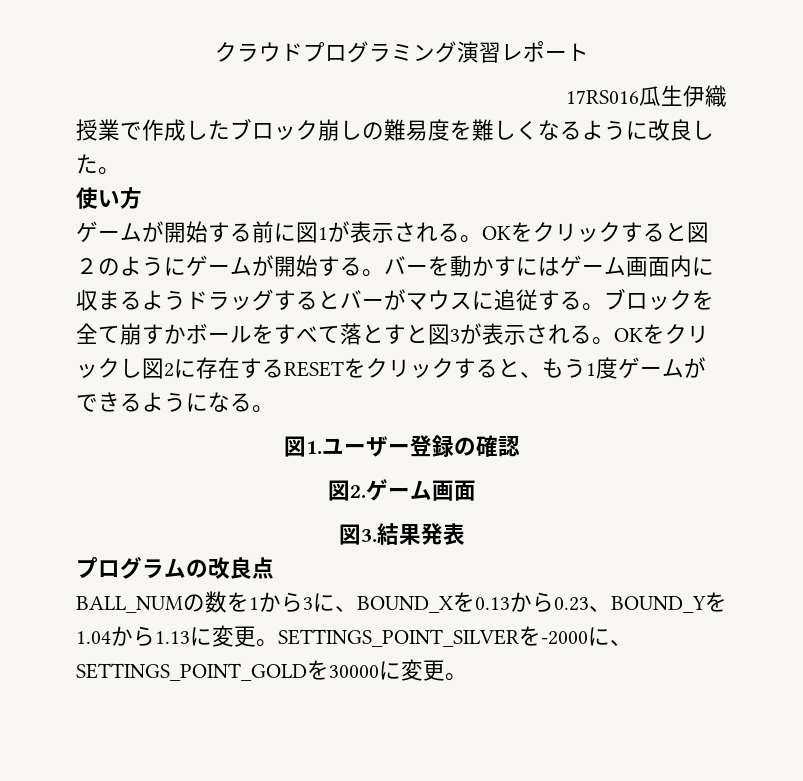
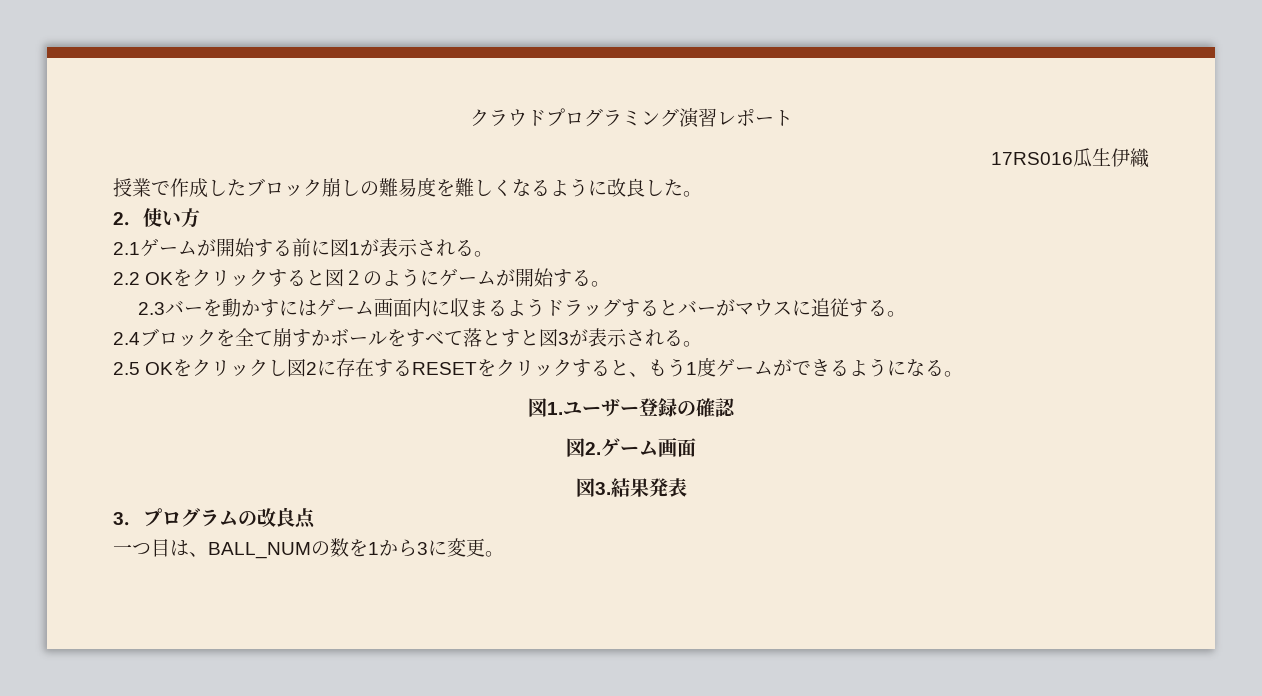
- 使い方
+ 2．使い方
- ゲームが開始する前に図1が表示される。OKをクリックすると図２のようにゲームが開始する。バーを動かすにはゲーム画面内に収まるようドラッグするとバーがマウスに追従する。ブロックを全て崩すかボールをすべて落とすと図3が表示される。OKをクリックし図2に存在するRESETをクリックすると、もう1度ゲームができるようになる。
+ 2.1ゲームが開始する前に図1が表示される。
+ 2.2 OKをクリックすると図２のようにゲームが開始する。
+ 2.3バーを動かすにはゲーム画面内に収まるようドラッグするとバーがマウスに追従する。
+ 2.4ブロックを全て崩すかボールをすべて落とすと図3が表示される。
+ 2.5 OKをクリックし図2に存在するRESETをクリックすると、もう1度ゲームができるようになる。
- プログラムの改良点
+ 3．プログラムの改良点
- BALL_NUMの数を1から3に、BOUND_Xを0.13から0.23、BOUND_Yを1.04から1.13に変更。SETTINGS_POINT_SILVERを-2000に、SETTINGS_POINT_GOLDを30000に変更。
+ 一つ目は、BALL_NUMの数を1から3に変更。

